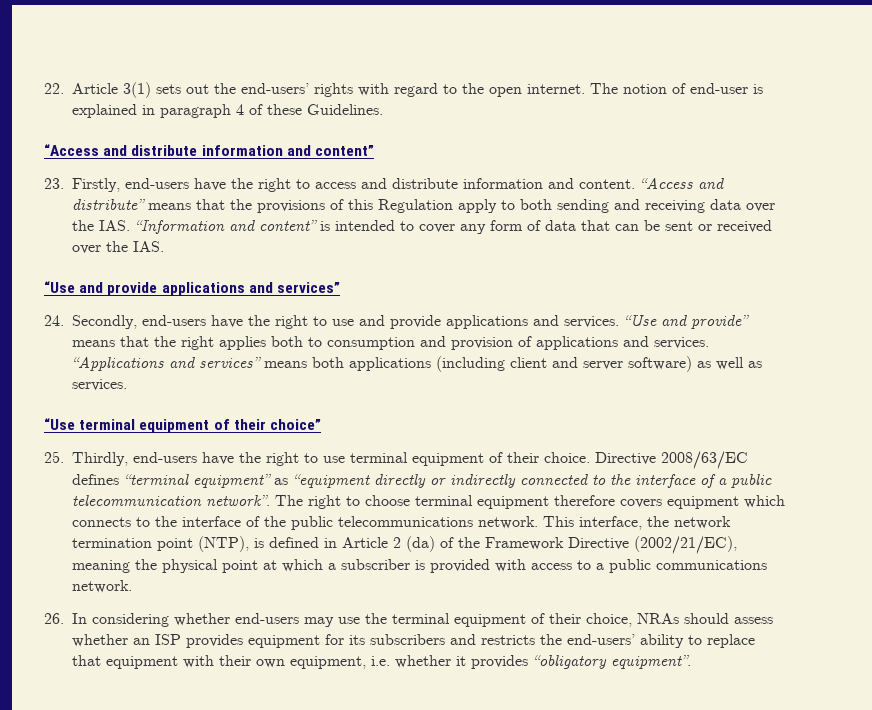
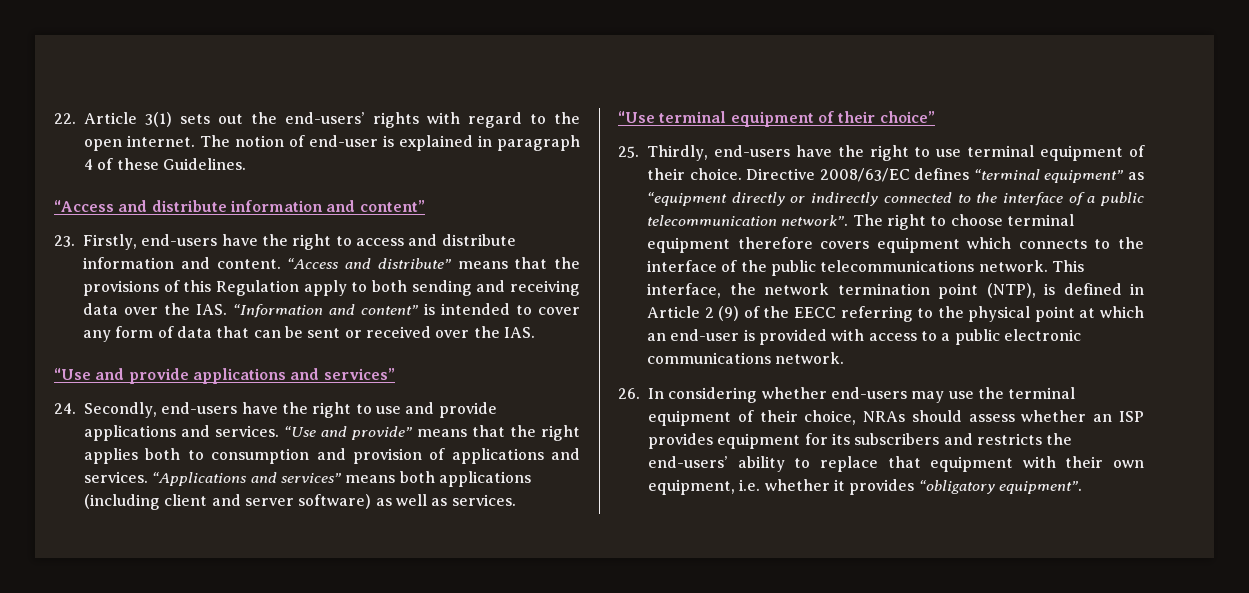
- This interface, the network termination point (NTP), is defined in Article 2 (da) of the Framework Directive (2002/21/EC), meaning the physical point at which a subscriber is provided with access to a public communications network.
+ This interface, the network termination point (NTP), is defined in Article 2 (9) of the EECC referring to the physical point at which an end-user is provided with access to a public electronic communications network.

